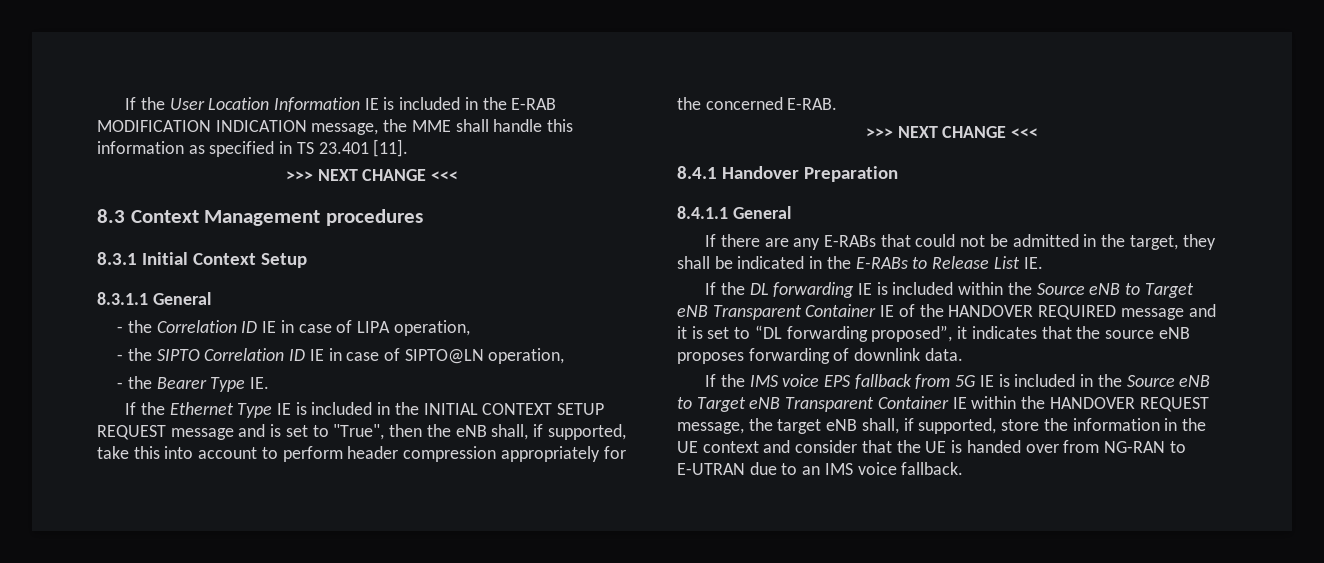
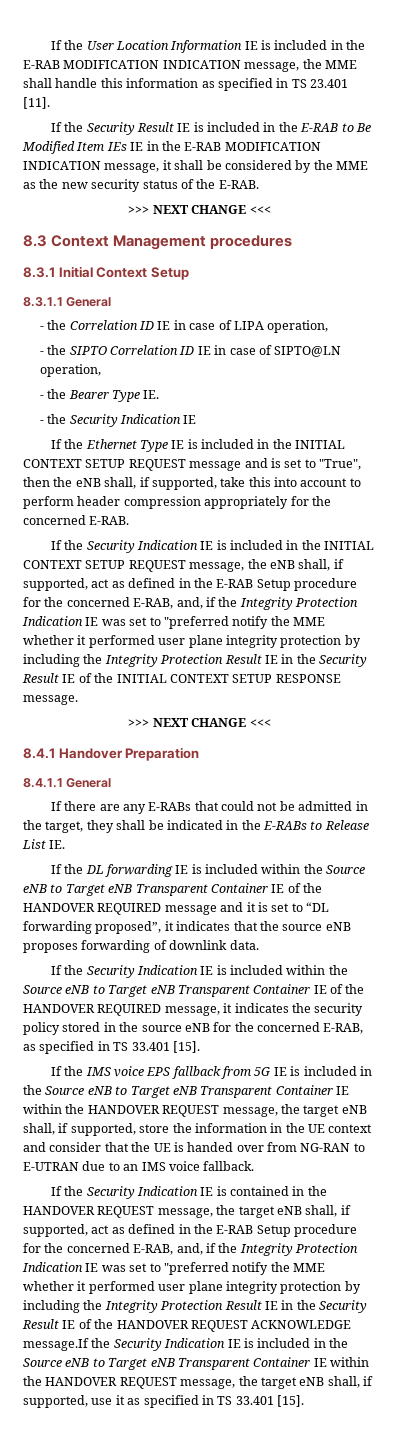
+ If the Security Result IE is included in the E-RAB to Be Modified Item IEs IE in the E-RAB MODIFICATION INDICATION message, it shall be considered by the MME as the new security status of the E-RAB.
+ - the Security Indication IE
+ If the Security Indication IE is included in the INITIAL CONTEXT SETUP REQUEST message, the eNB shall, if supported, act as defined in the E-RAB Setup procedure for the concerned E-RAB, and, if the Integrity Protection Indication IE was set to "preferred notify the MME whether it performed user plane integrity protection by including the Integrity Protection Result IE in the Security Result IE of the INITIAL CONTEXT SETUP RESPONSE message.
+ If the Security Indication IE is included within the Source eNB to Target eNB Transparent Container IE of the HANDOVER REQUIRED message, it indicates the security policy stored in the source eNB for the concerned E-RAB, as specified in TS 33.401 [15].
+ If the Security Indication IE is contained in the HANDOVER REQUEST message, the target eNB shall, if supported, act as defined in the E-RAB Setup procedure for the concerned E-RAB, and, if the Integrity Protection Indication IE was set to "preferred notify the MME whether it performed user plane integrity protection by including the Integrity Protection Result IE in the Security Result IE of the HANDOVER REQUEST ACKNOWLEDGE message.If the Security Indication IE is included in the Source eNB to Target eNB Transparent Container IE within the HANDOVER REQUEST message, the target eNB shall, if supported, use it as specified in TS 33.401 [15].

